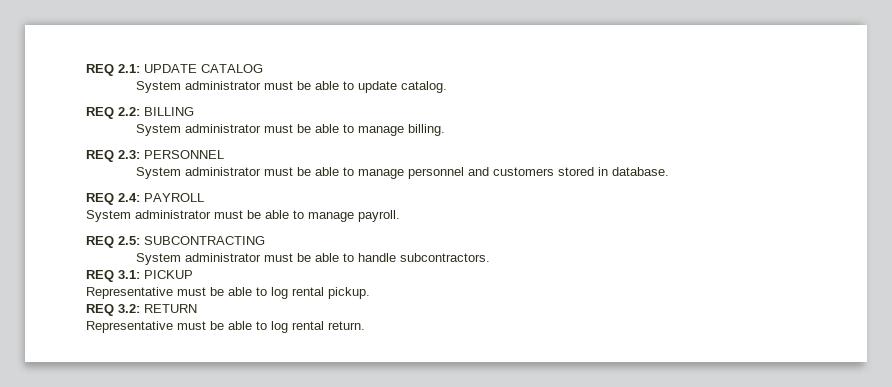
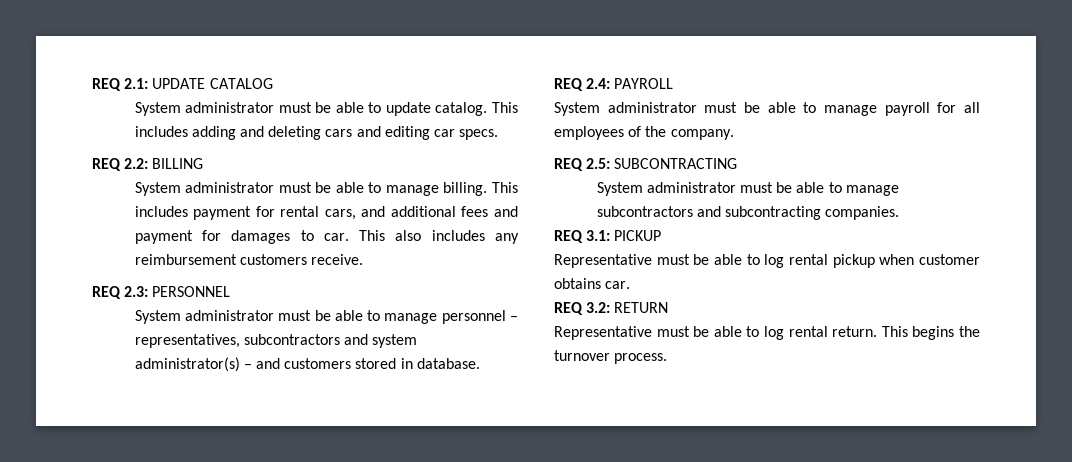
+ This includes adding and deleting cars and editing car specs.
+ This includes payment for rental cars, and additional fees and payment for damages to car. This also includes any reimbursement customers receive.
- System administrator must be able to manage personnel and customers stored in database.
+ System administrator must be able to manage personnel – representatives, subcontractors and system administrator(s) – and customers stored in database.
- System administrator must be able to manage payroll.
+ System administrator must be able to manage payroll for all employees of the company.
- System administrator must be able to handle subcontractors.
+ System administrator must be able to manage subcontractors and subcontracting companies.
- Representative must be able to log rental pickup.
+ Representative must be able to log rental pickup when customer obtains car.
+ This begins the turnover process.

